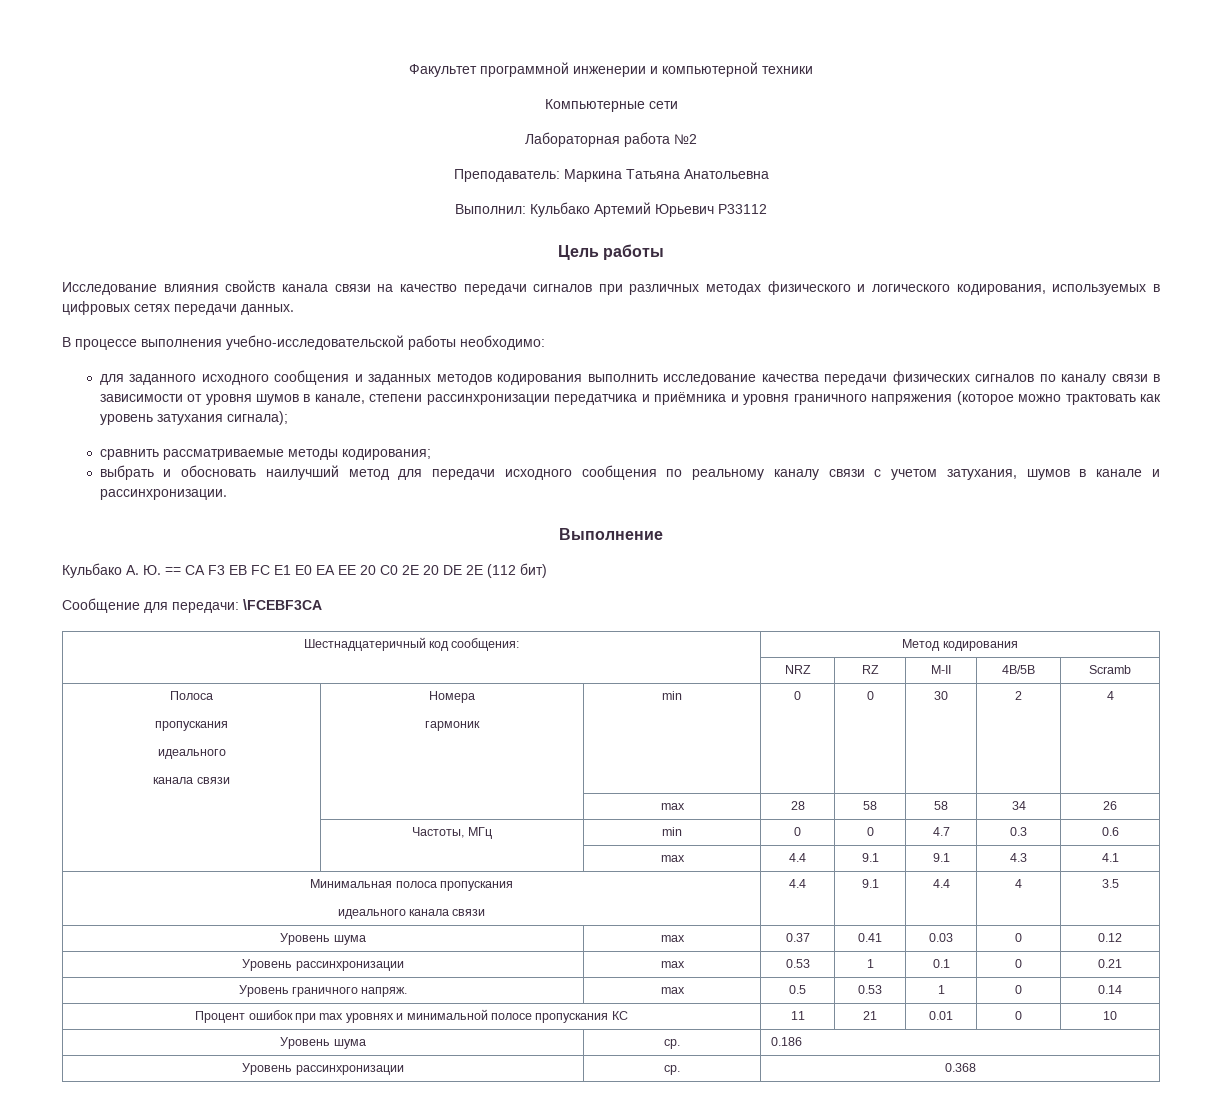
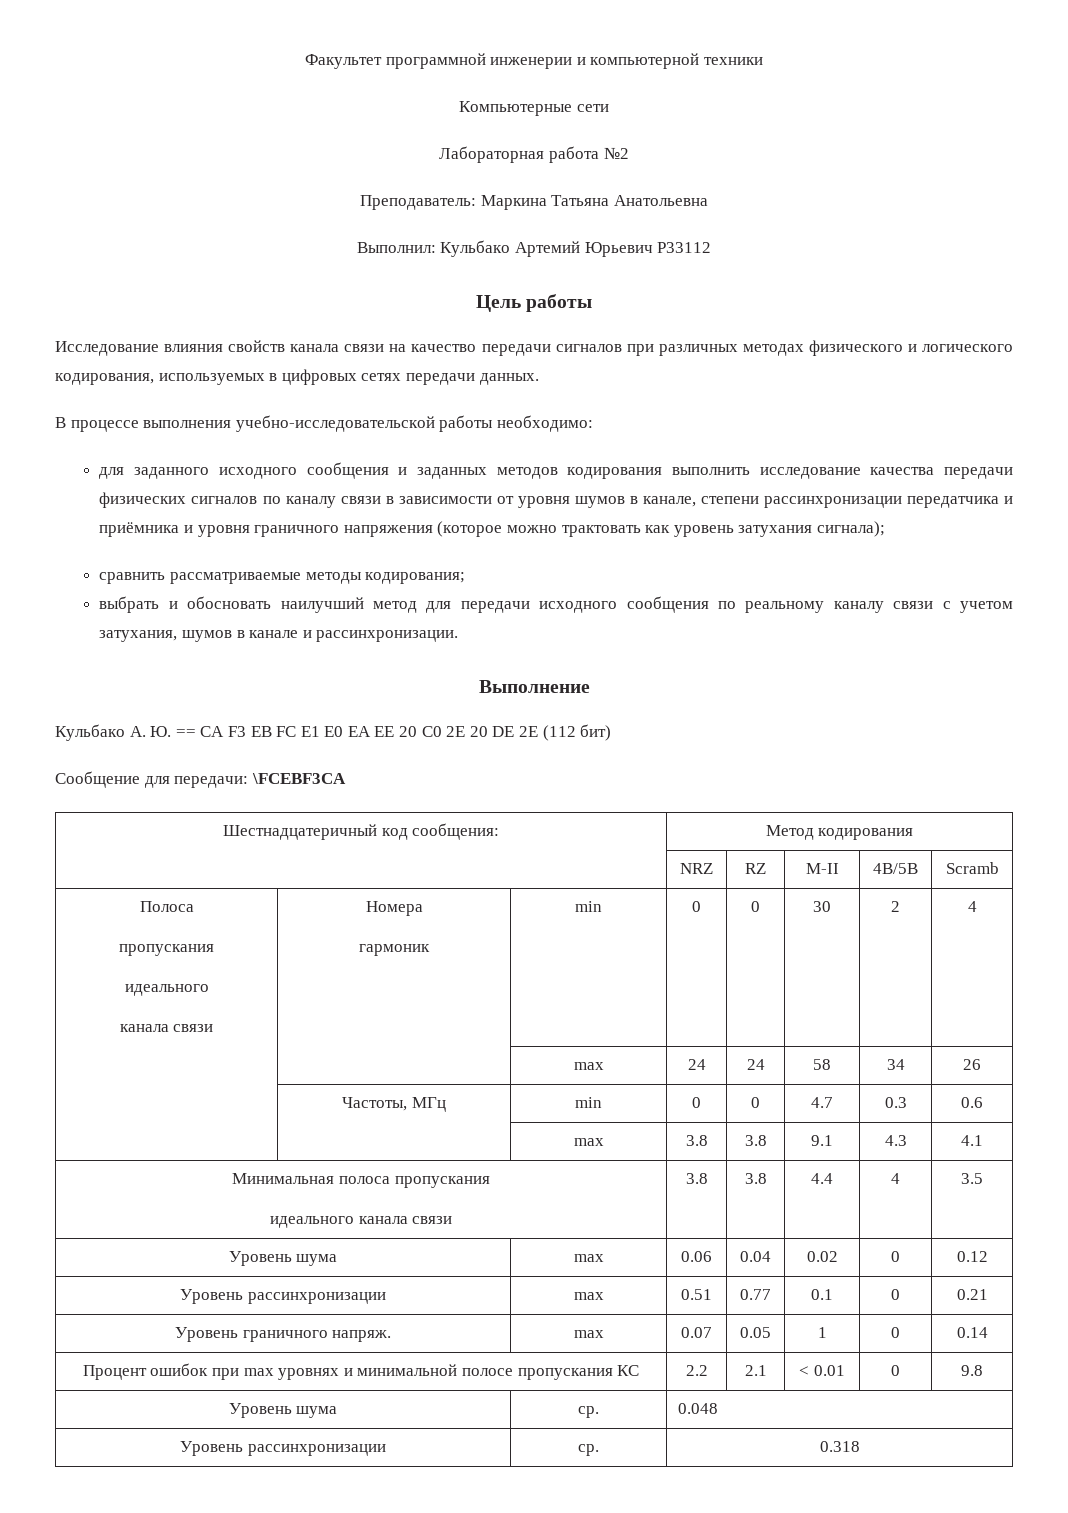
- | | max | 28 | 58 | 58 | 34 | 26
+ | | max | 24 | 24 | 58 | 34 | 26
- | | max | 4.4 | 9.1 | 9.1 | 4.3 | 4.1
+ | | max | 3.8 | 3.8 | 9.1 | 4.3 | 4.1
  Минимальная полоса пропускания
- идеального канала связи | 4.4 | 9.1 | 4.4 | 4 | 3.5
+ идеального канала связи | 3.8 | 3.8 | 4.4 | 4 | 3.5
- Уровень шума | max | 0.37 | 0.41 | 0.03 | 0 | 0.12
+ Уровень шума | max | 0.06 | 0.04 | 0.02 | 0 | 0.12
- Уровень рассинхронизации | max | 0.53 | 1 | 0.1 | 0 | 0.21
+ Уровень рассинхронизации | max | 0.51 | 0.77 | 0.1 | 0 | 0.21
- Уровень граничного напряж. | max | 0.5 | 0.53 | 1 | 0 | 0.14
+ Уровень граничного напряж. | max | 0.07 | 0.05 | 1 | 0 | 0.14
- Процент ошибок при max уровнях и минимальной полосе пропускания КС | 11 | 21 | 0.01 | 0 | 10
+ Процент ошибок при max уровнях и минимальной полосе пропускания КС | 2.2 | 2.1 | < 0.01 | 0 | 9.8
- Уровень шума | ср. | 0.186
+ Уровень шума | ср. | 0.048
- Уровень рассинхронизации | ср. | 0.368
+ Уровень рассинхронизации | ср. | 0.318

